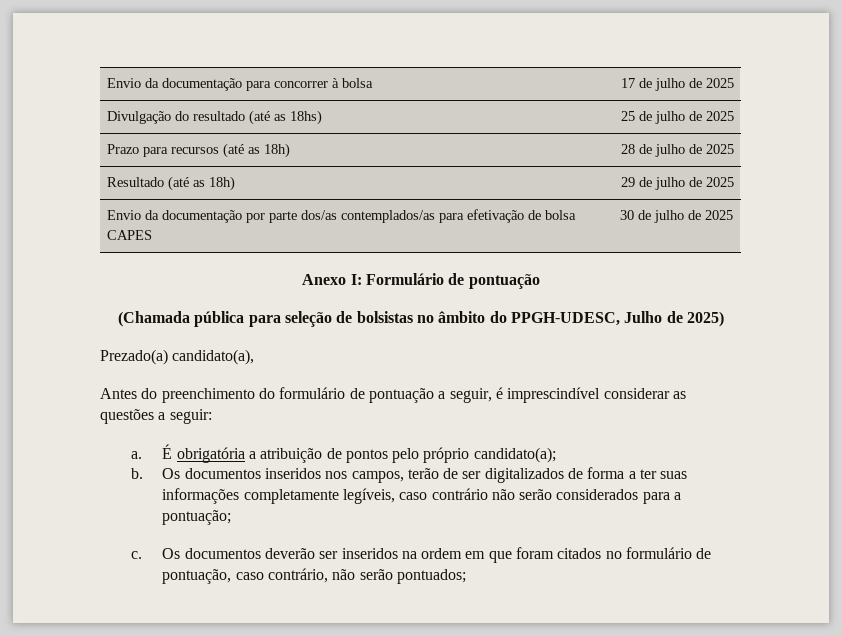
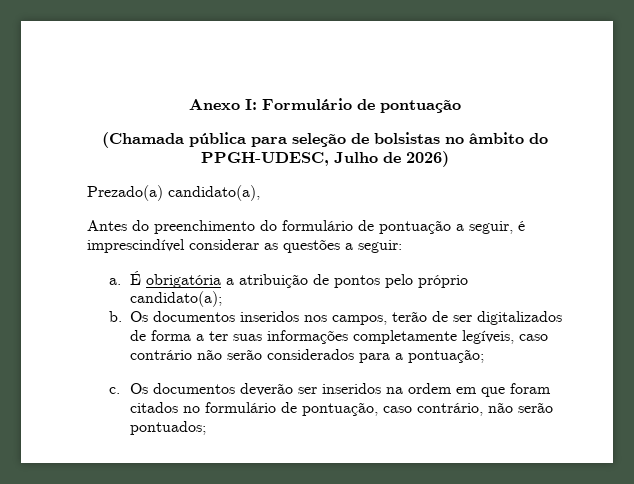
- Envio da documentação para concorrer à bolsa | 17 de julho de 2025
- Divulgação do resultado (até as 18hs) | 25 de julho de 2025
- Prazo para recursos (até as 18h) | 28 de julho de 2025
- Resultado (até as 18h) | 29 de julho de 2025
- Envio da documentação por parte dos/as contemplados/as para efetivação de bolsa CAPES | 30 de julho de 2025
- (Chamada pública para seleção de bolsistas no âmbito do PPGH-UDESC, Julho de 2025)
+ (Chamada pública para seleção de bolsistas no âmbito do PPGH-UDESC, Julho de 2026)

